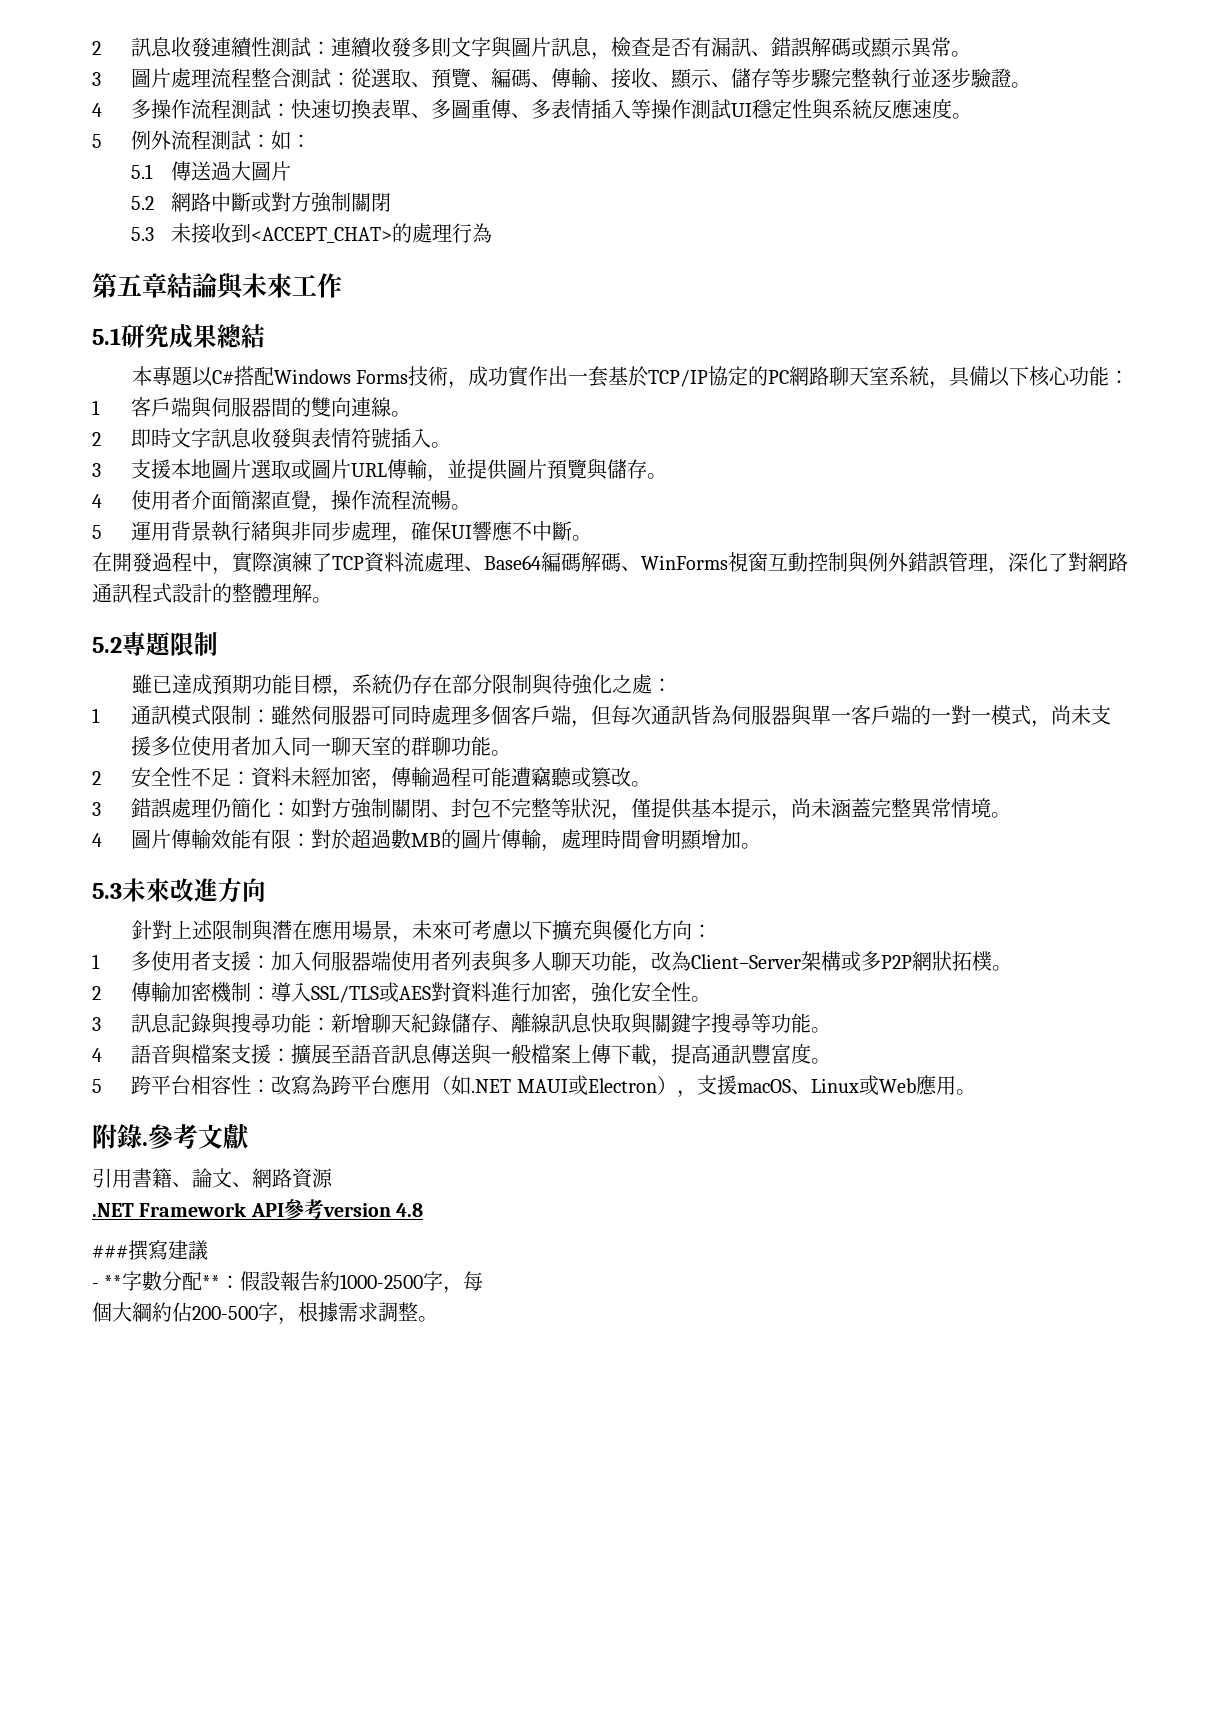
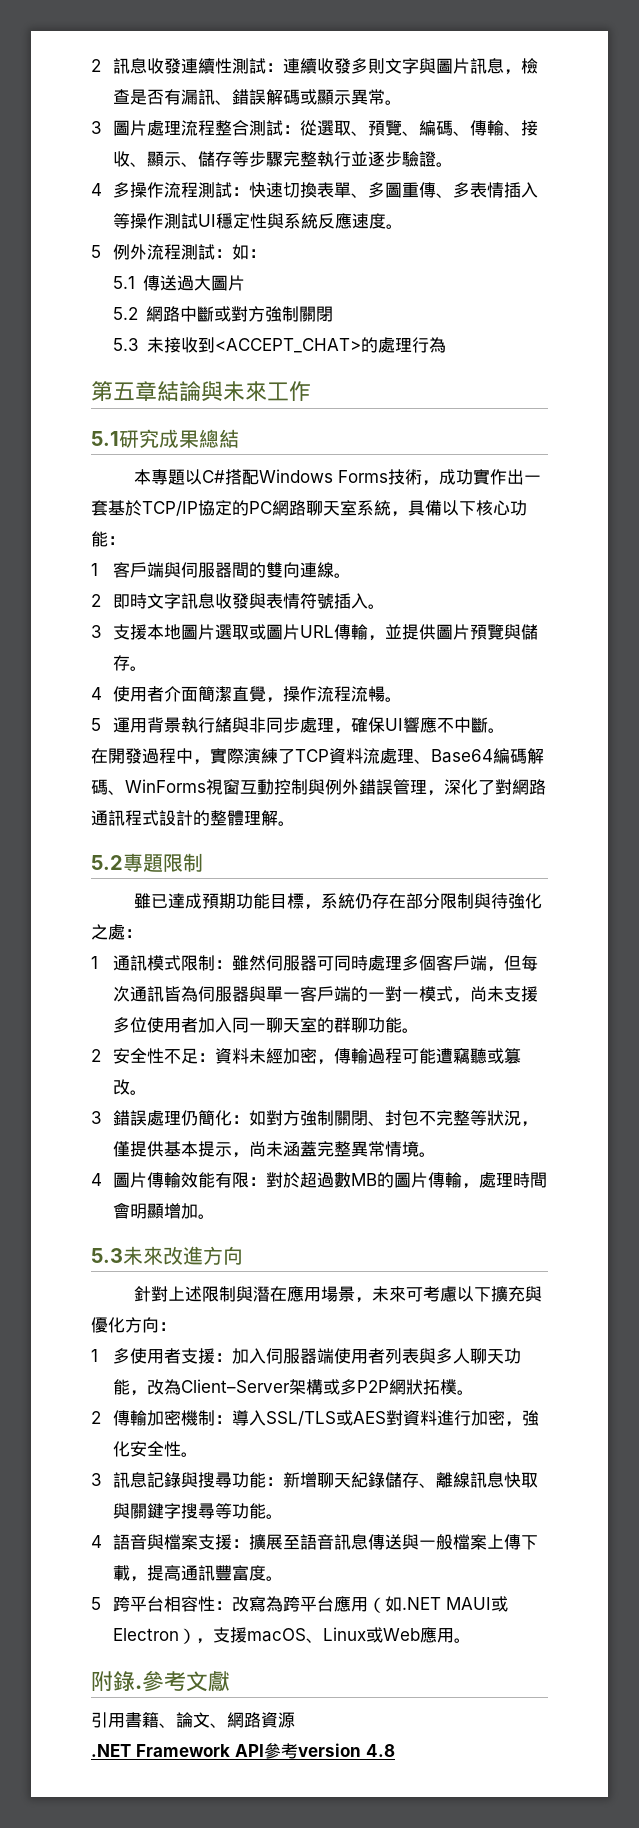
- ###撰寫建議
- - **字數分配**：假設報告約1000-2500字，每
- 個大綱約佔200-500字，根據需求調整。

